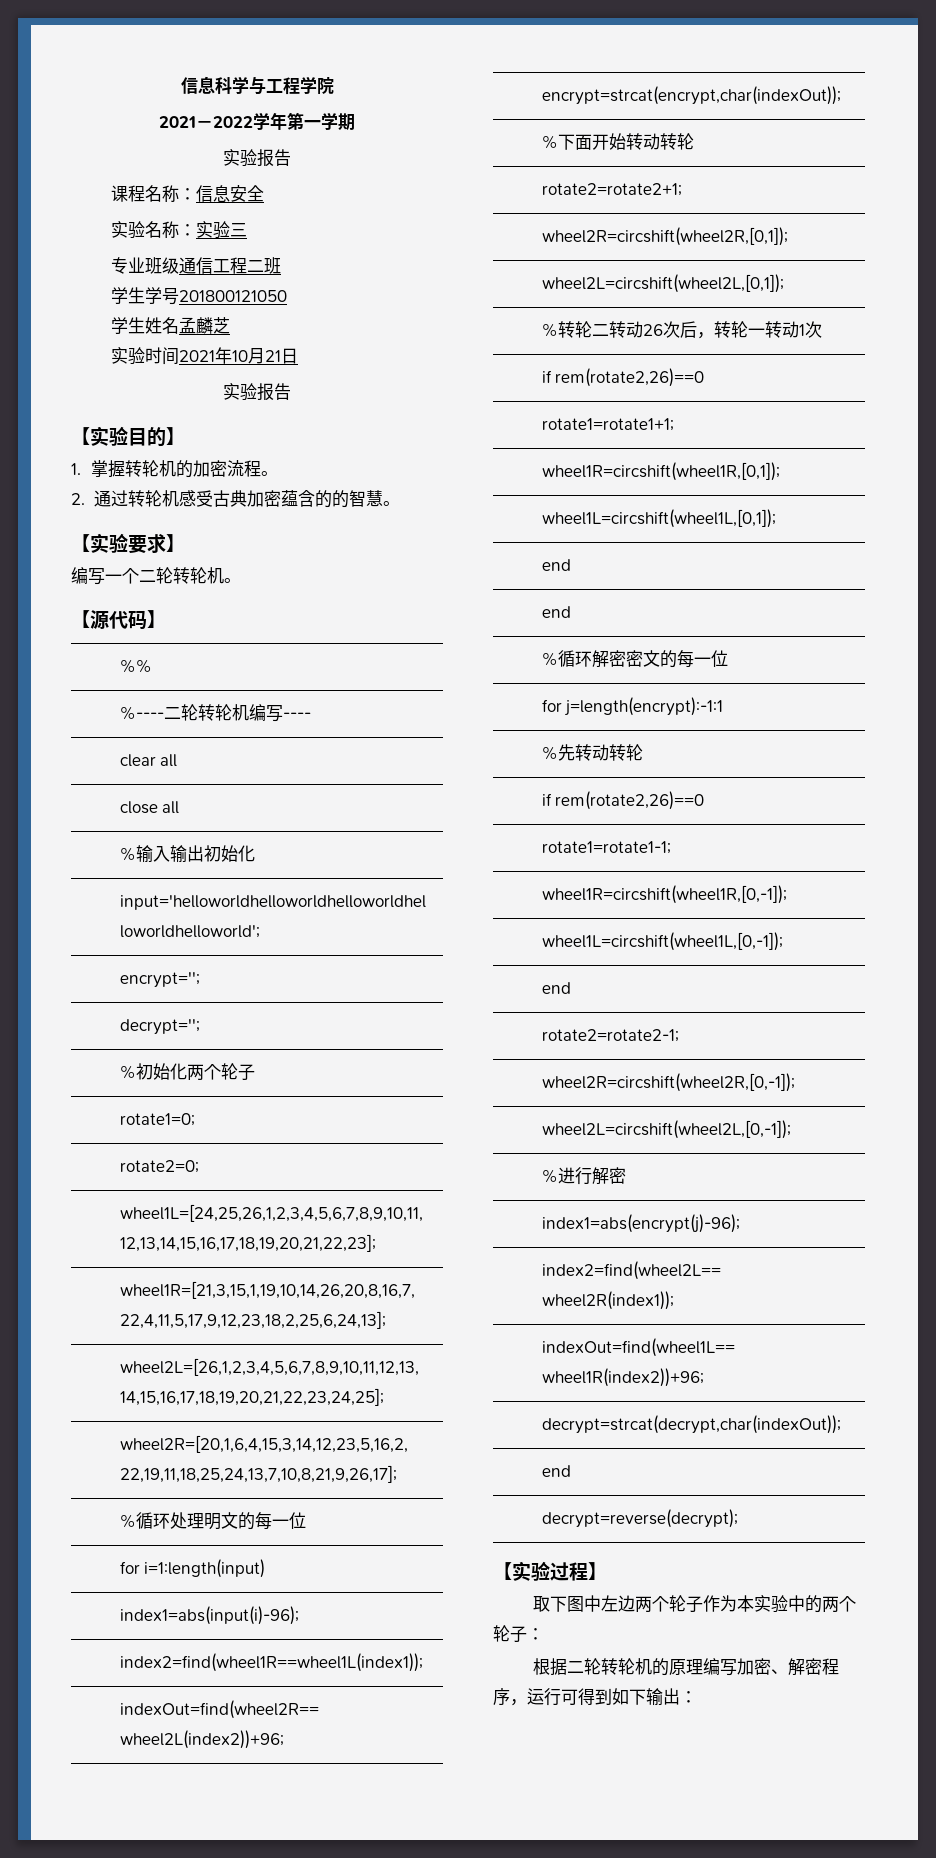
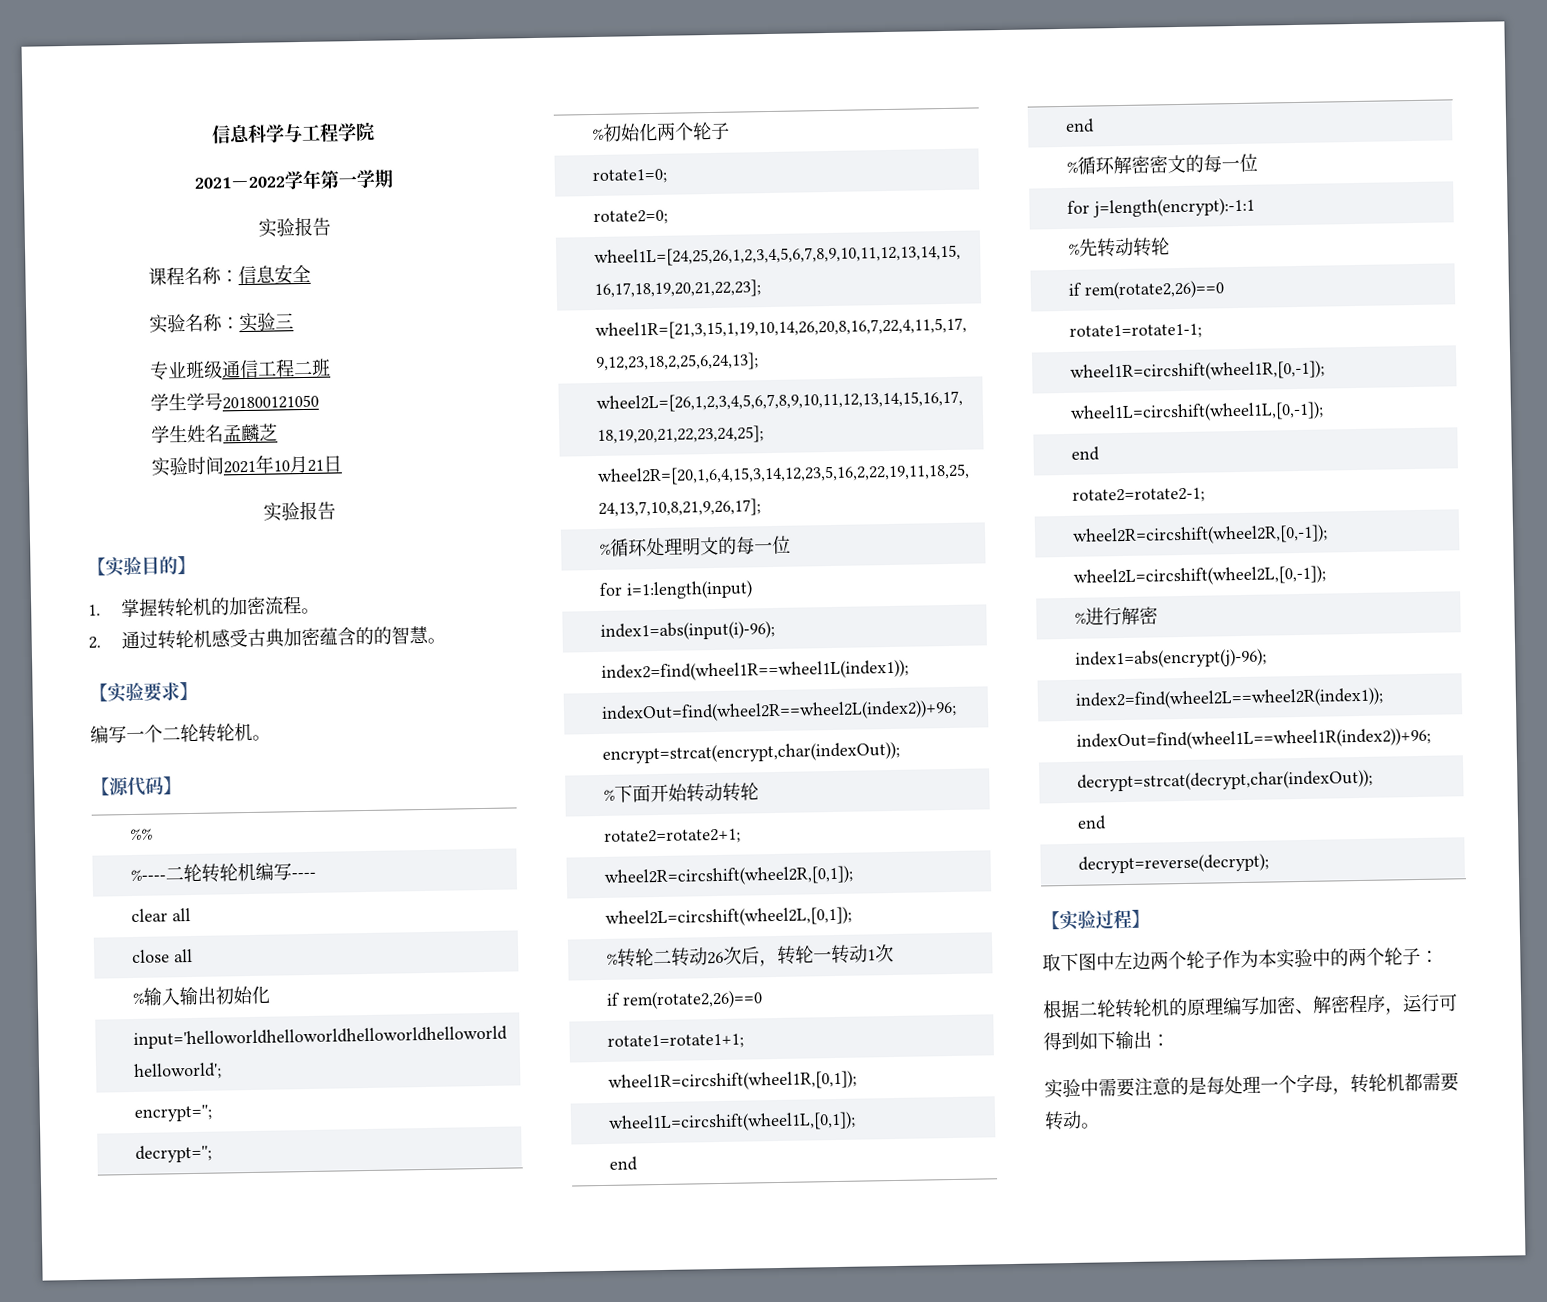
+ 实验中需要注意的是每处理一个字母，转轮机都需要转动。

